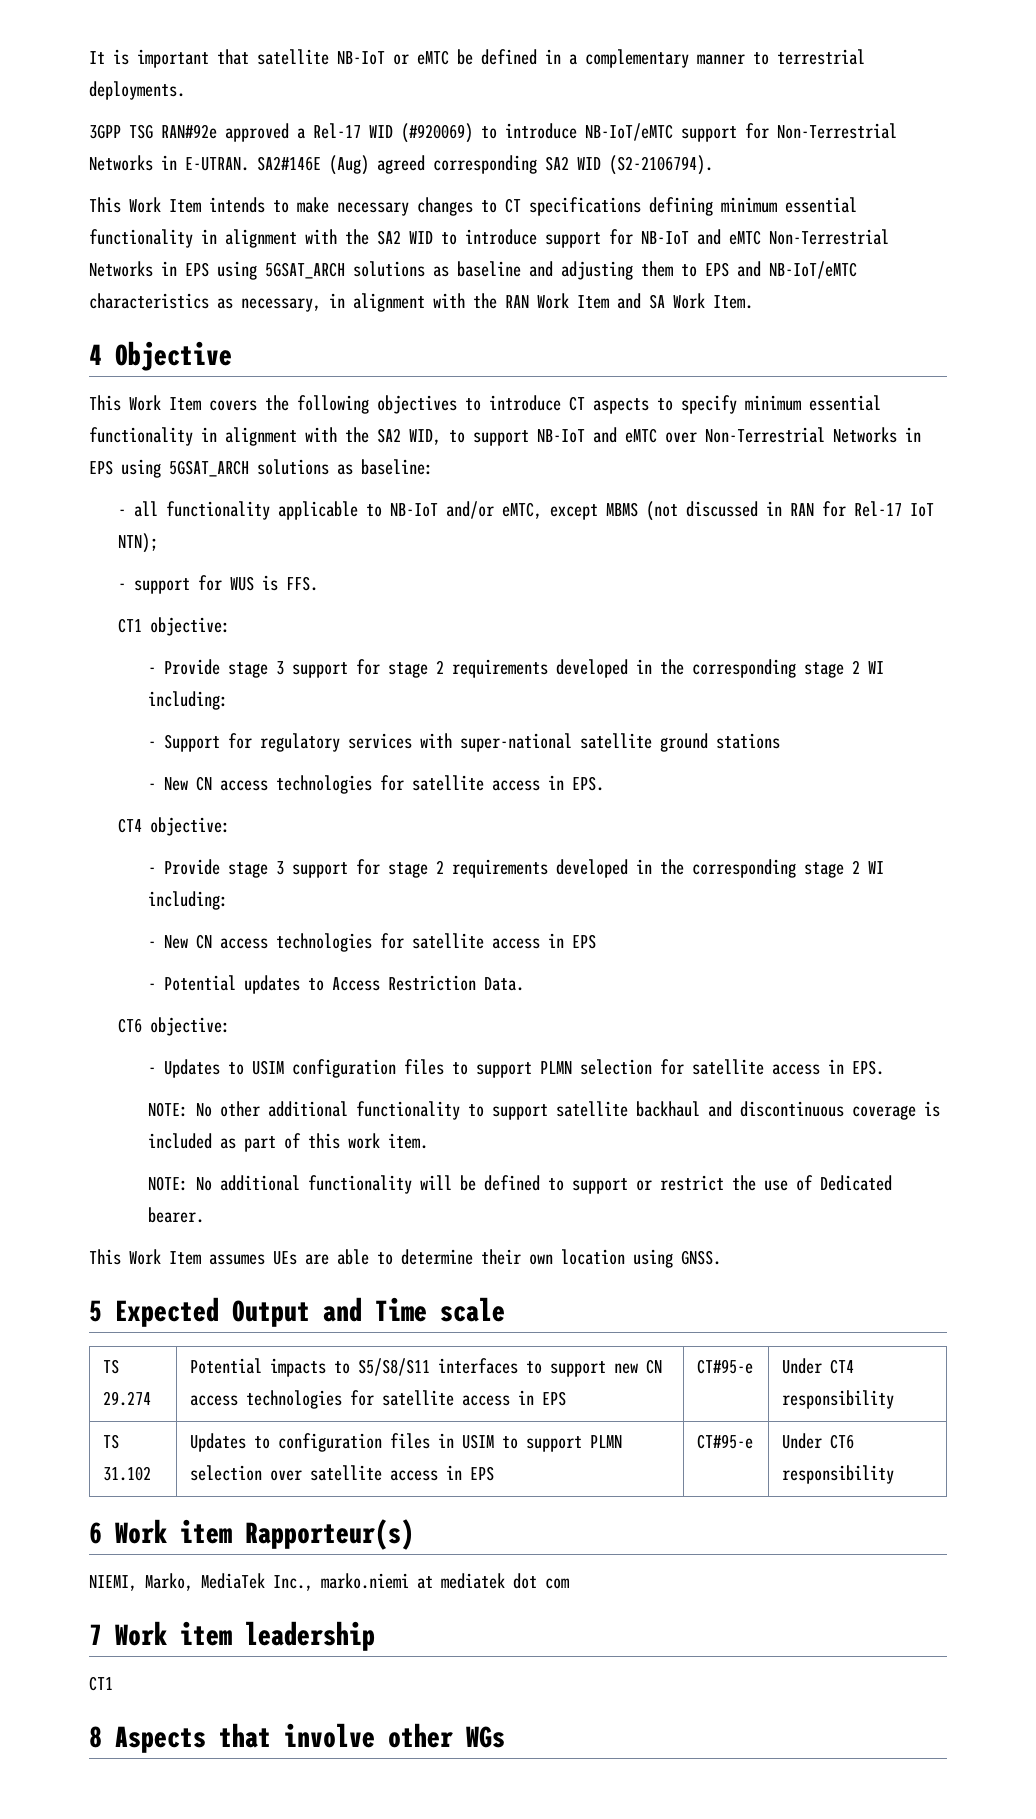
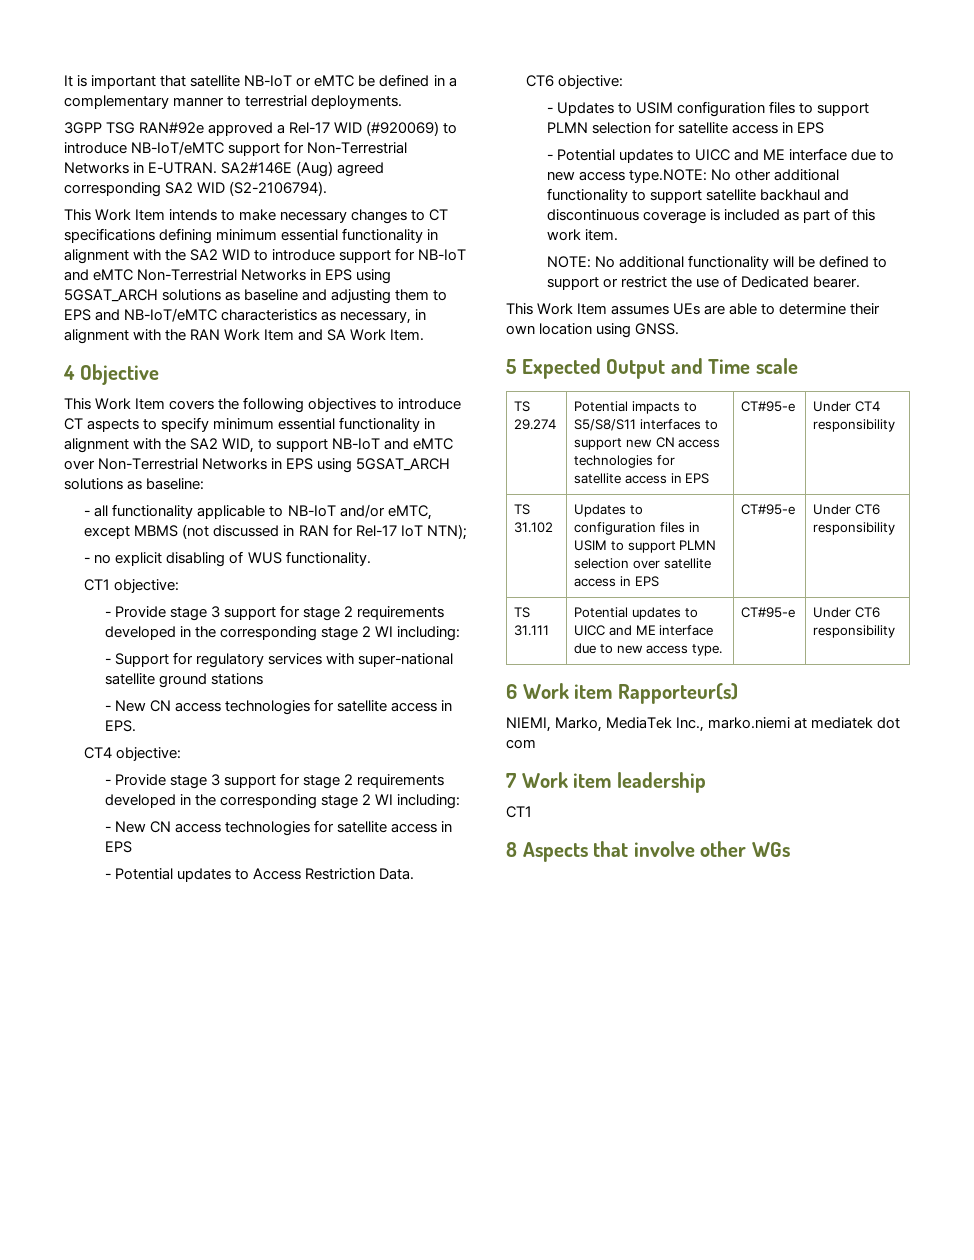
- - support for WUS is FFS.
+ - no explicit disabling of WUS functionality.
- - Updates to USIM configuration files to support PLMN selection for satellite access in EPS.
- NOTE: No other additional functionality to support satellite backhaul and discontinuous coverage is included as part of this work item.
+ - Updates to USIM configuration files to support PLMN selection for satellite access in EPS
+ - Potential updates to UICC and ME interface due to new access type.NOTE: No other additional functionality to support satellite backhaul and discontinuous coverage is included as part of this work item.
+ TS 31.111 | Potential updates to UICC and ME interface due to new access type. | CT#95-e | Under CT6 responsibility

